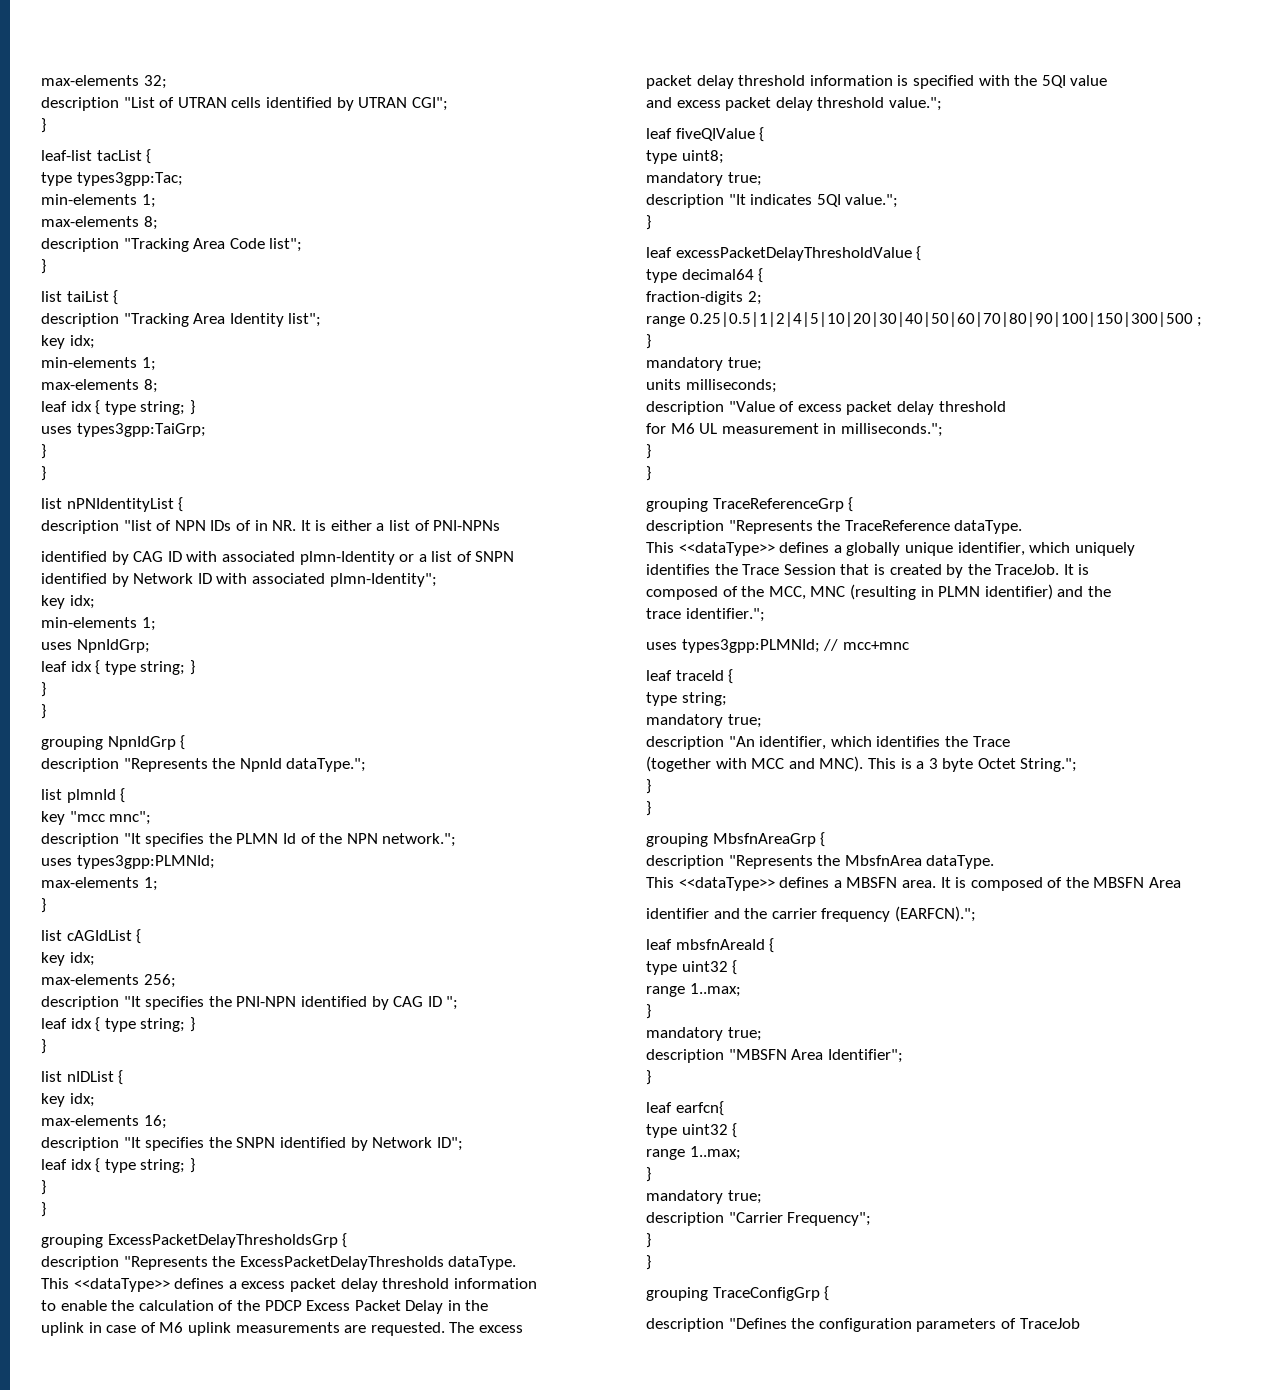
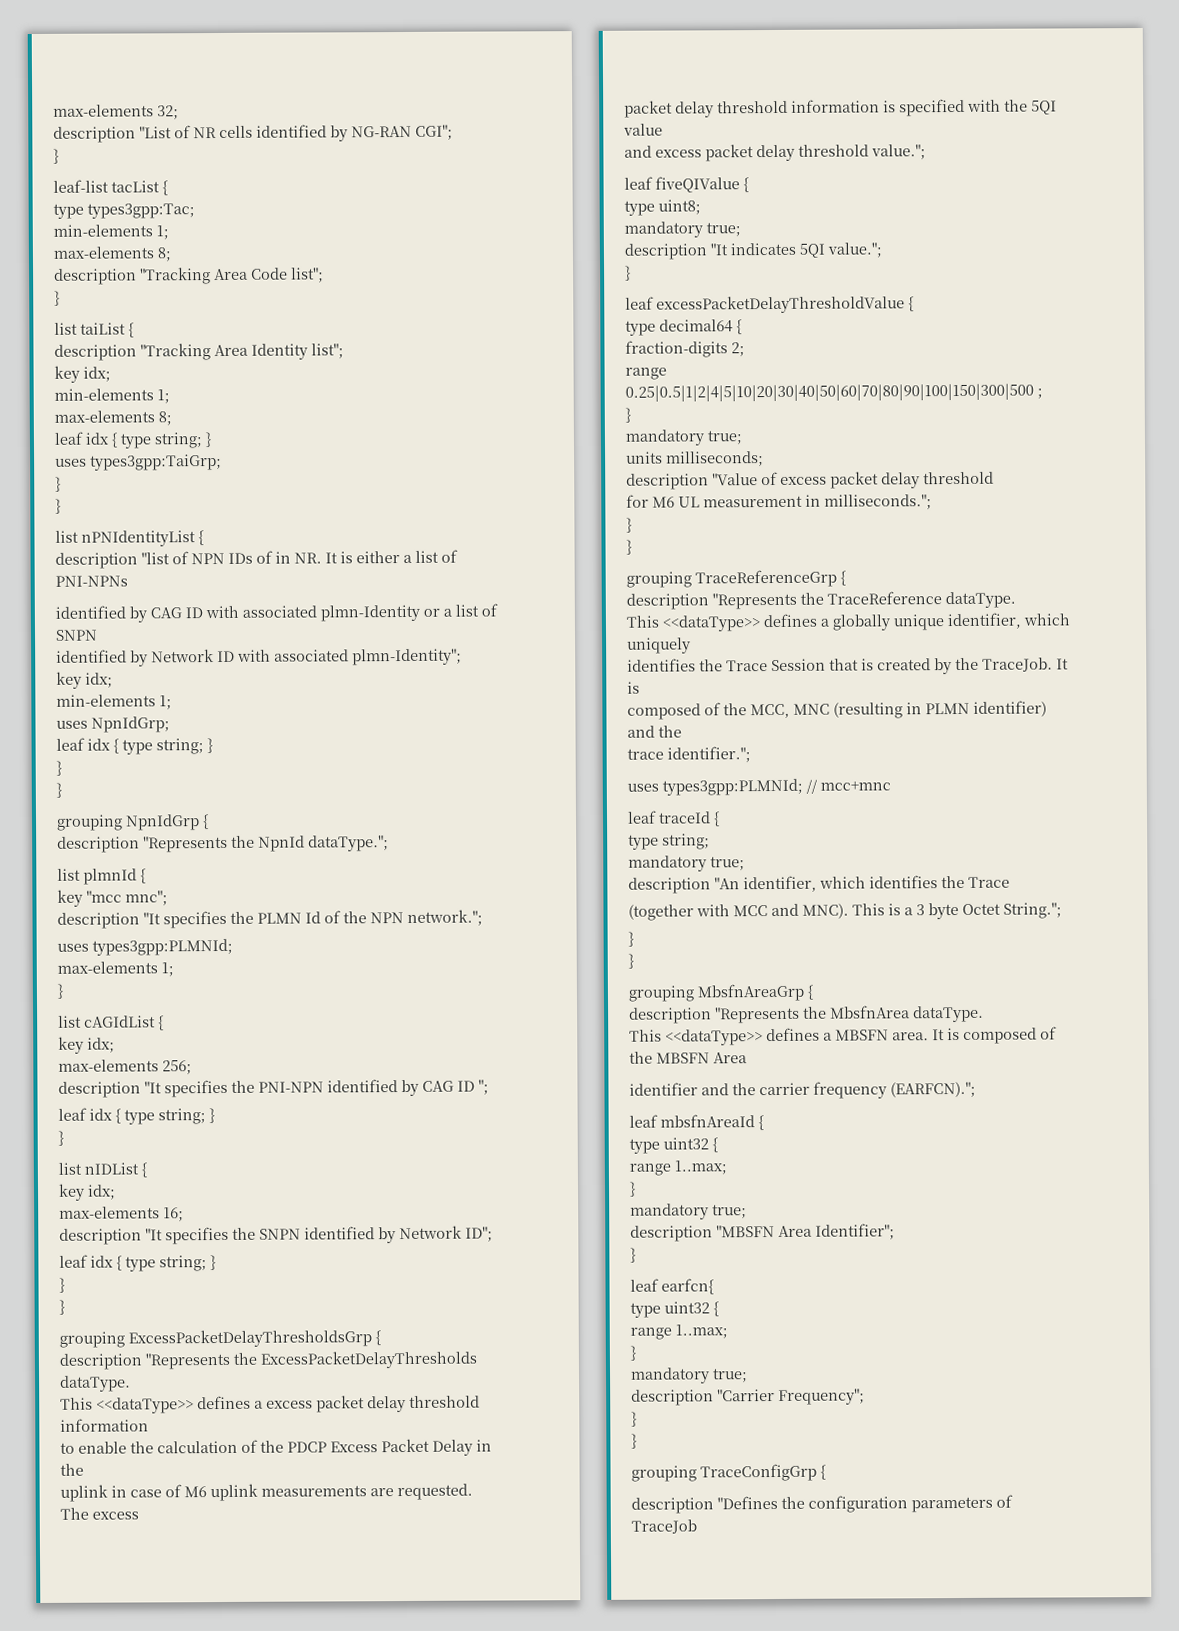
- description "List of UTRAN cells identified by UTRAN CGI";
+ description "List of NR cells identified by NG-RAN CGI";

